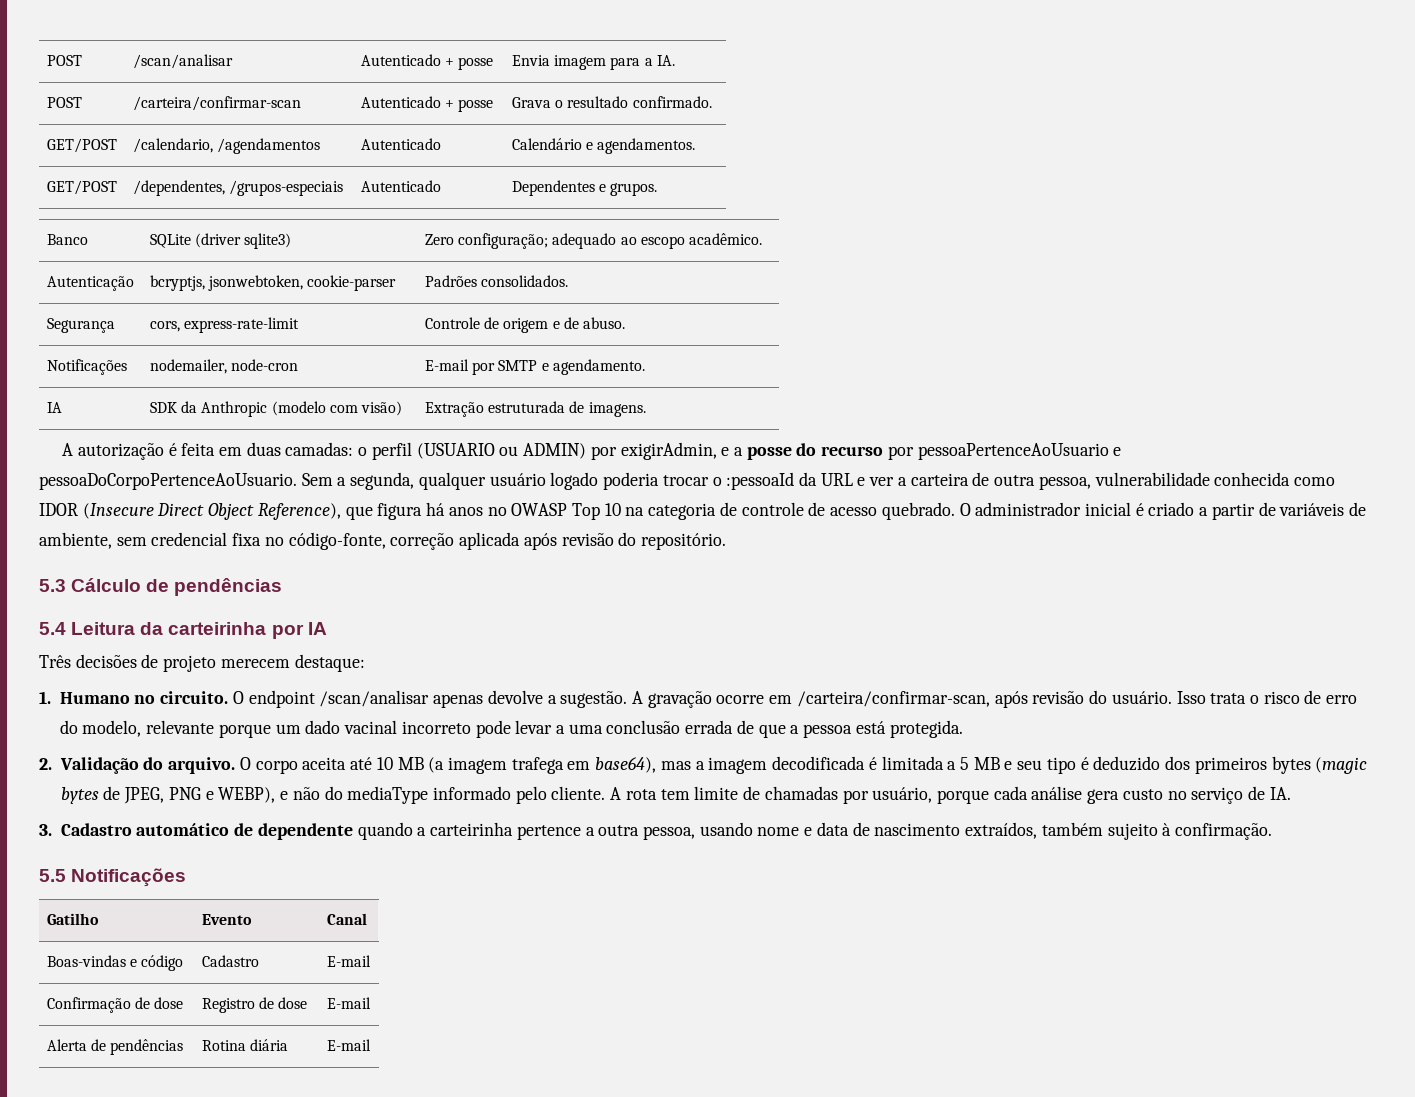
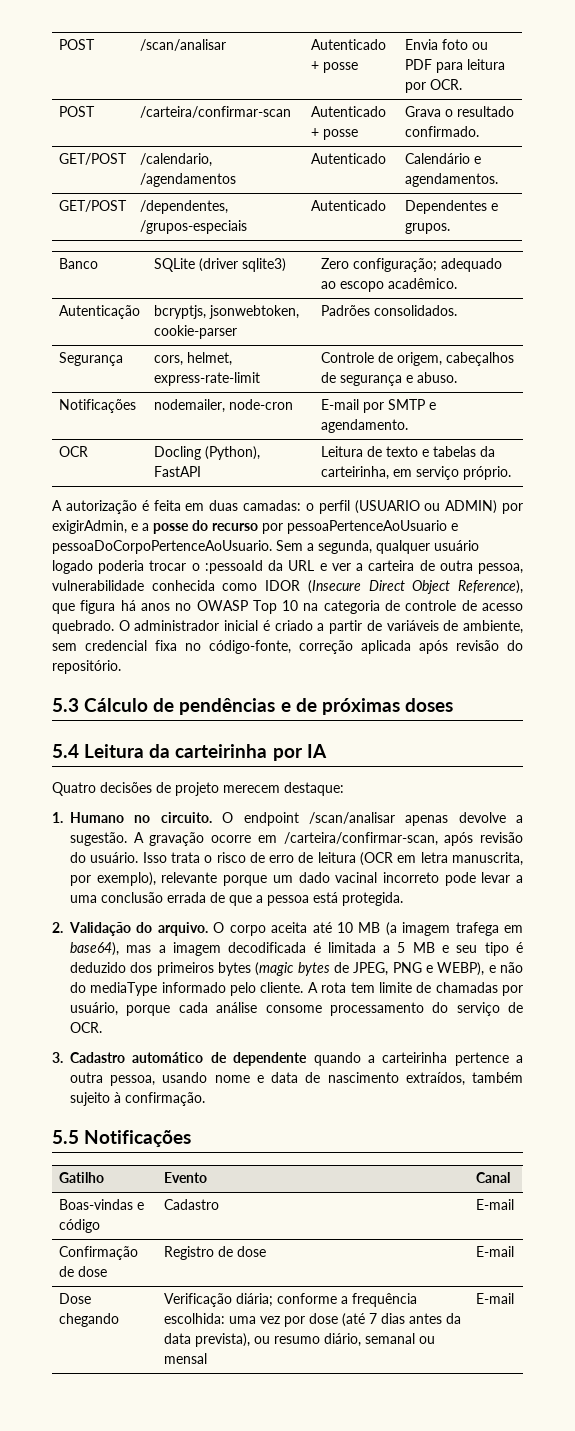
- POST | /scan/analisar | Autenticado + posse | Envia imagem para a IA.
+ POST | /scan/analisar | Autenticado + posse | Envia foto ou PDF para leitura por OCR.
- Segurança | cors, express-rate-limit | Controle de origem e de abuso.
+ Segurança | cors, helmet, express-rate-limit | Controle de origem, cabeçalhos de segurança e abuso.
- IA | SDK da Anthropic (modelo com visão) | Extração estruturada de imagens.
+ OCR | Docling (Python), FastAPI | Leitura de texto e tabelas da carteirinha, em serviço próprio.
- 5.3 Cálculo de pendências
+ 5.3 Cálculo de pendências e de próximas doses
- Três decisões de projeto merecem destaque:
+ Quatro decisões de projeto merecem destaque:
- Isso trata o risco de erro do modelo, relevante porque um dado vacinal incorreto pode levar a uma conclusão errada de que a pessoa está protegida.
+ Isso trata o risco de erro de leitura (OCR em letra manuscrita, por exemplo), relevante porque um dado vacinal incorreto pode levar a uma conclusão errada de que a pessoa está protegida.
- A rota tem limite de chamadas por usuário, porque cada análise gera custo no serviço de IA.
+ A rota tem limite de chamadas por usuário, porque cada análise consome processamento do serviço de OCR.
- Alerta de pendências | Rotina diária | E-mail
+ Dose chegando | Verificação diária; conforme a frequência escolhida: uma vez por dose (até 7 dias antes da data prevista), ou resumo diário, semanal ou mensal | E-mail

